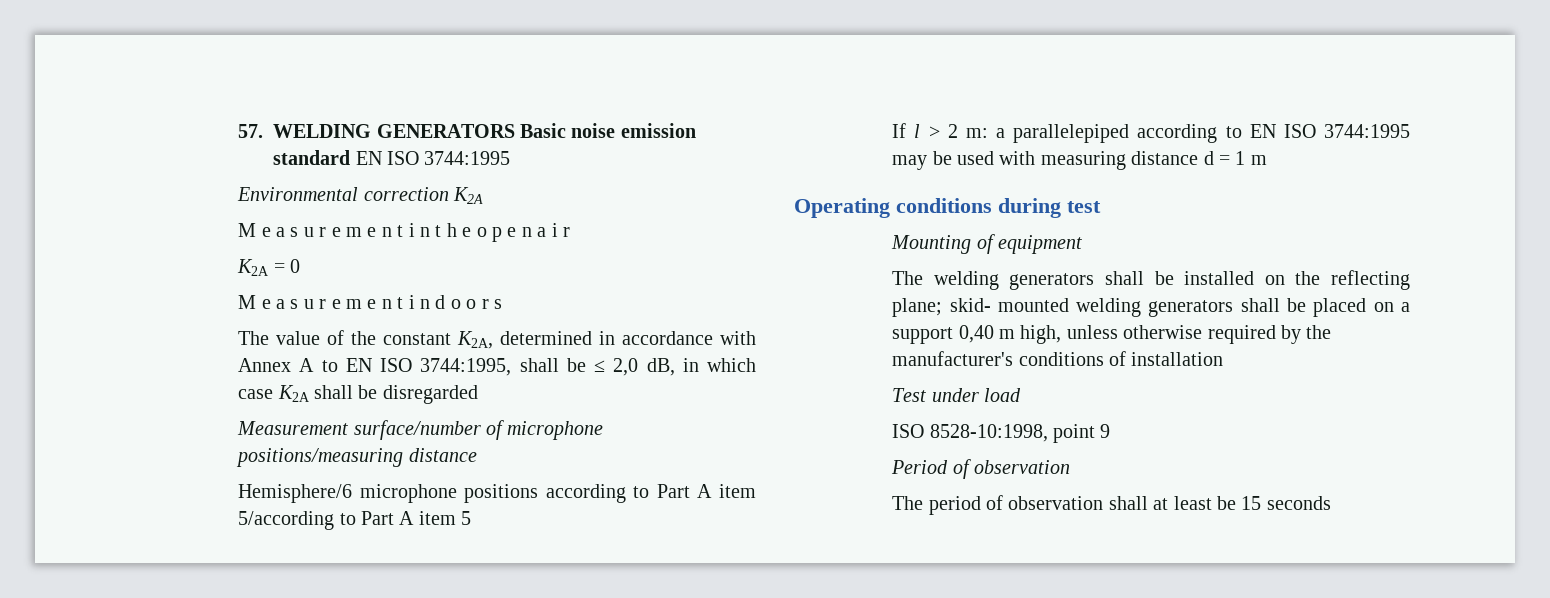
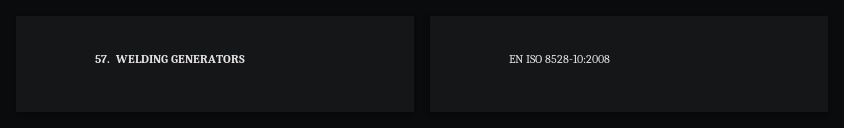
- 57. WELDING GENERATORS Basic noise emission standard EN ISO 3744:1995
- Environmental correction K2A
- M e a s u r e m e n t i n t h e o p e n a i r
- K2A = 0
- M e a s u r e m e n t i n d o o r s
- The value of the constant K2A, determined in accordance with Annex A to EN ISO 3744:1995, shall be ≤ 2,0 dB, in which case K2A shall be disregarded
- Measurement surface/number of microphone positions/measuring distance
- Hemisphere/6 microphone positions according to Part A item 5/according to Part A item 5
- If l > 2 m: a parallelepiped according to EN ISO 3744:1995 may be used with measuring distance d = 1 m
- Operating conditions during test
- Mounting of equipment
- The welding generators shall be installed on the reflecting plane; skid- mounted welding generators shall be placed on a support 0,40 m high, unless otherwise required by the manufacturer's conditions of installation
- Test under load
- ISO 8528-10:1998, point 9
- Period of observation
- The period of observation shall at least be 15 seconds
+ 57. WELDING GENERATORS
+ EN ISO 8528-10:2008

